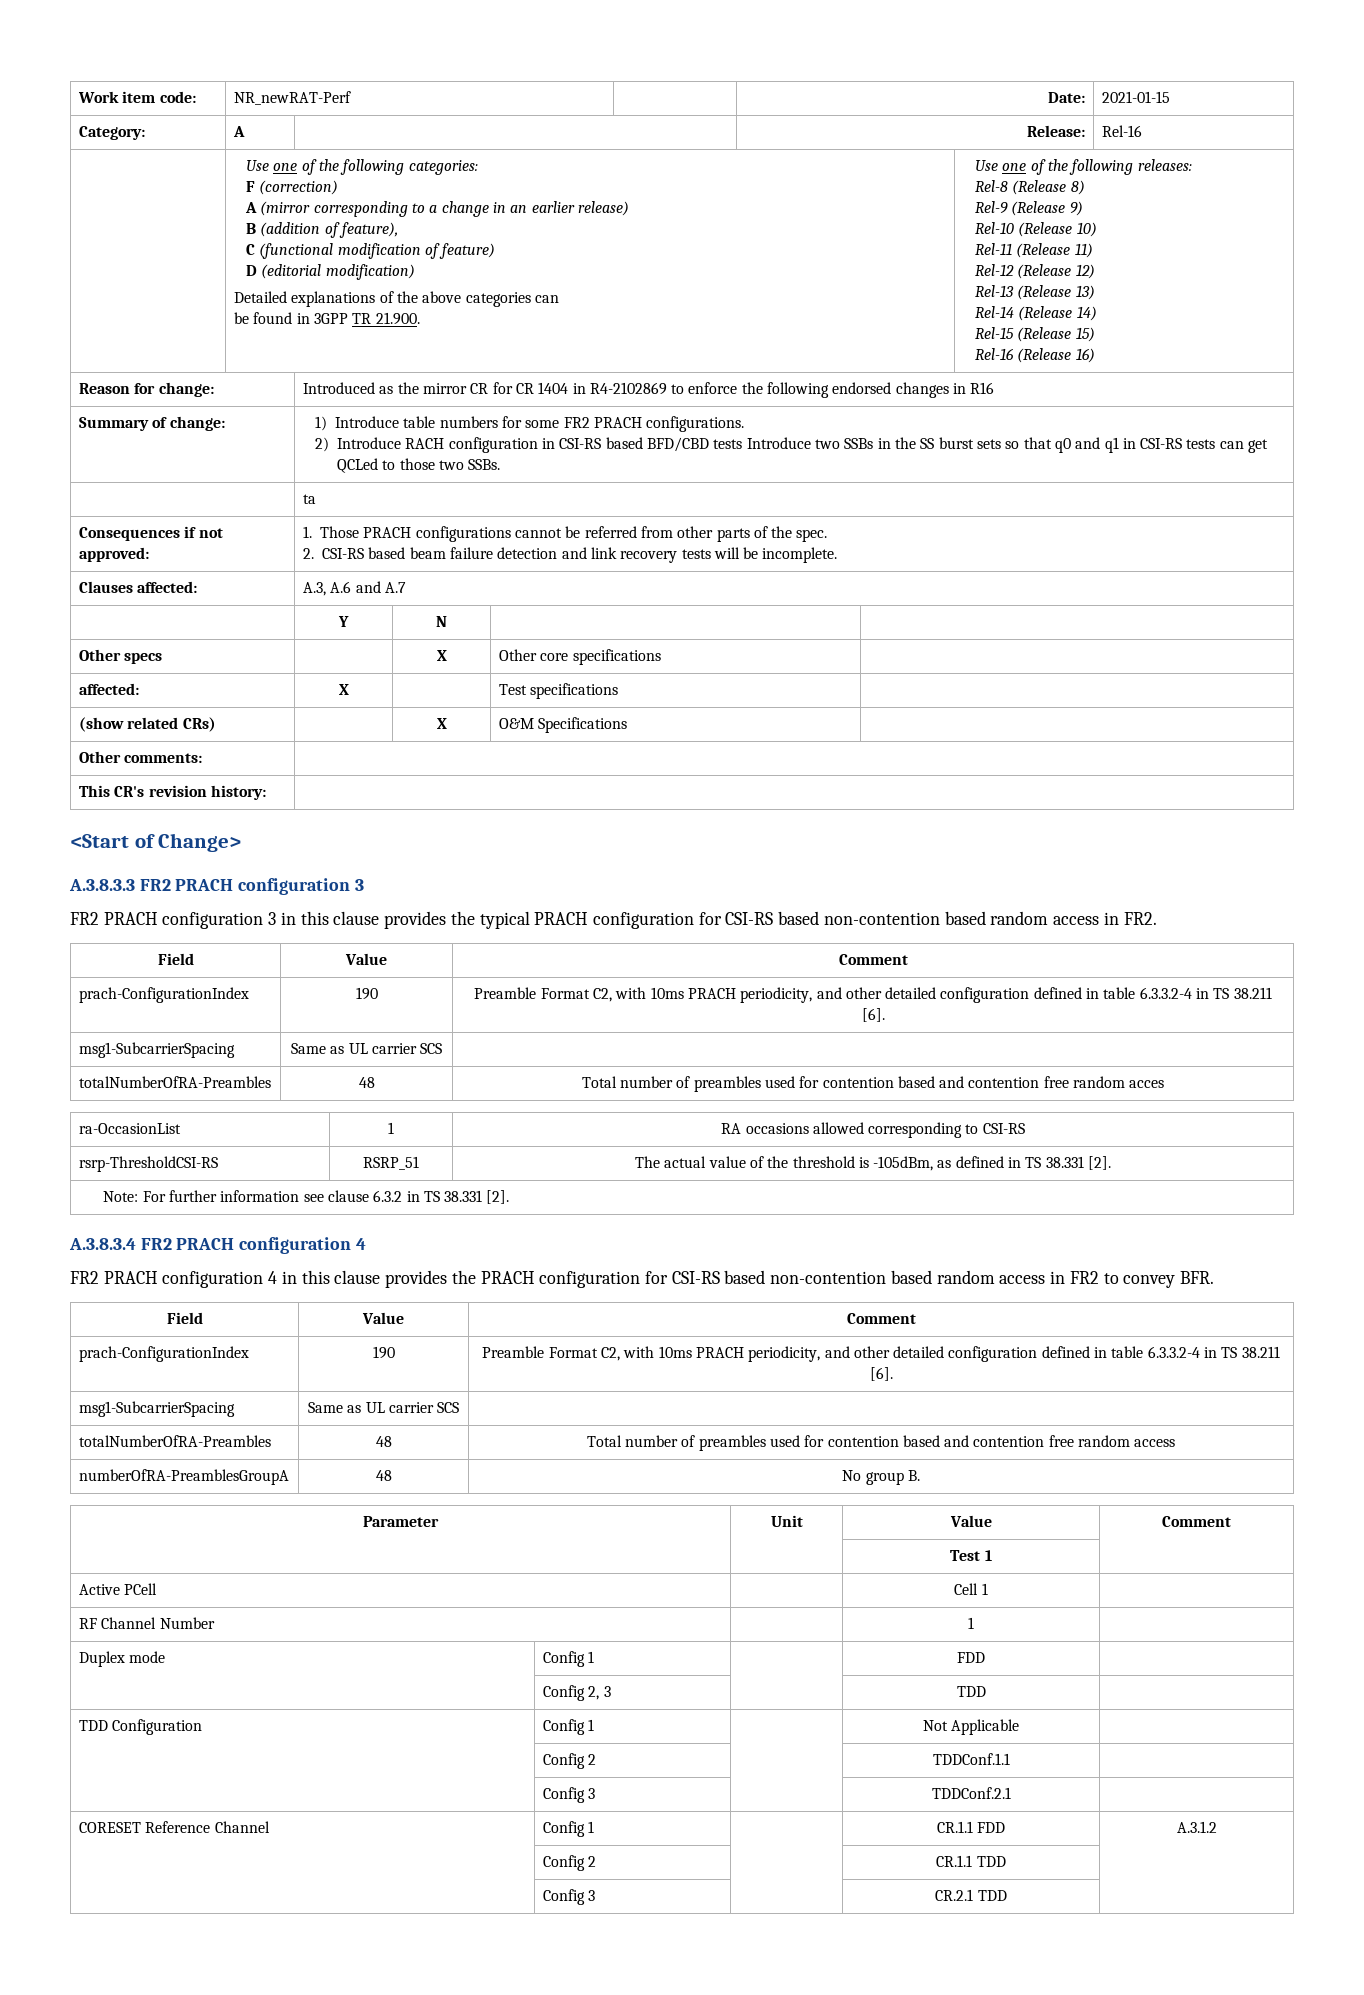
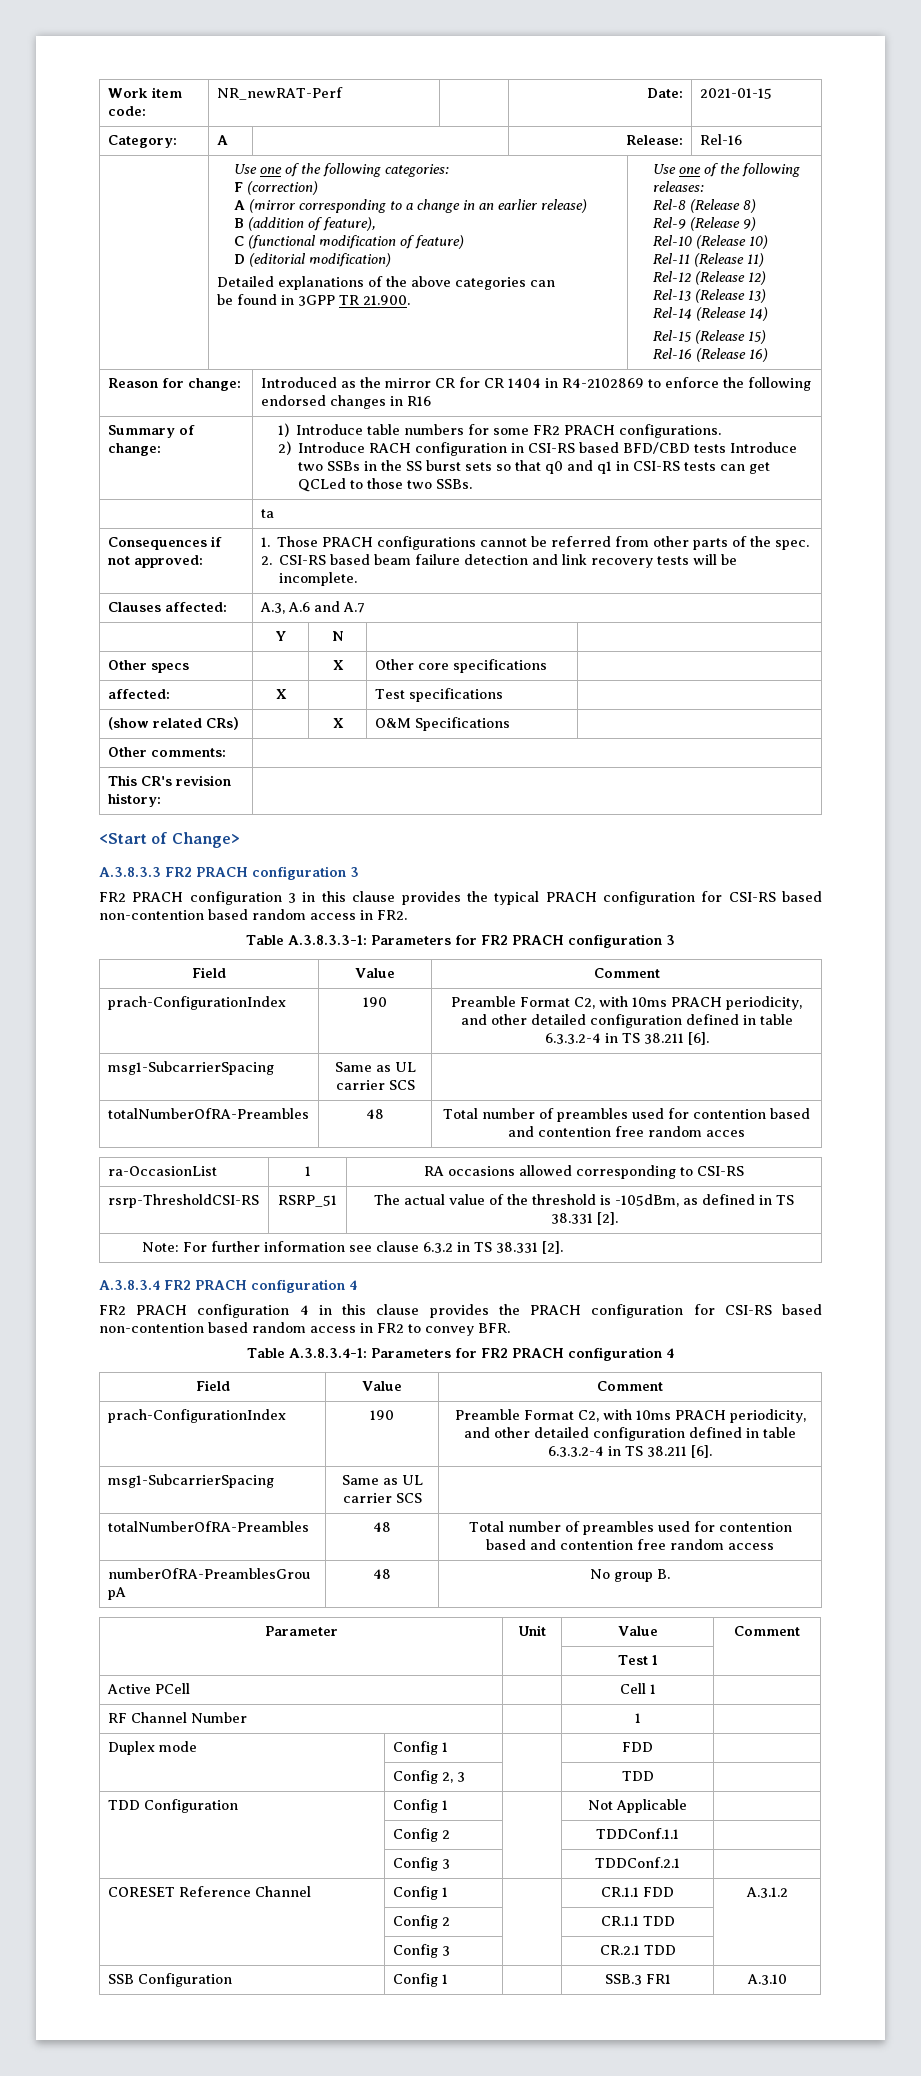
+ Table A.3.8.3.3-1: Parameters for FR2 PRACH configuration 3
+ Table A.3.8.3.4-1: Parameters for FR2 PRACH configuration 4
+ SSB Configuration | Config 1 | | SSB.3 FR1 | A.3.10

